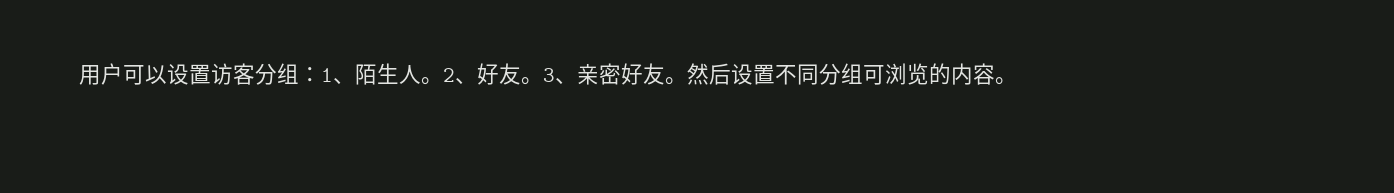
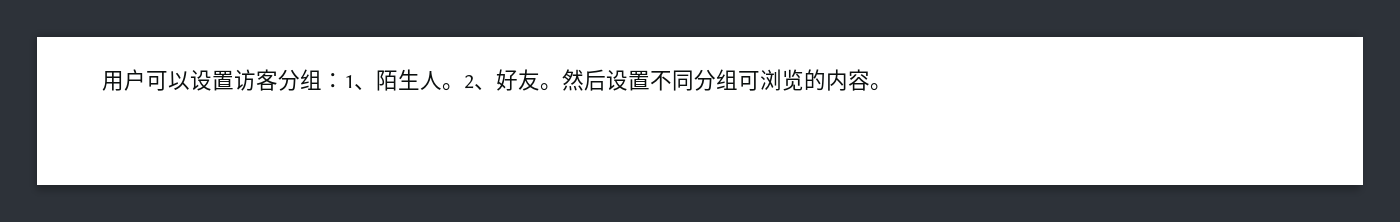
- 3、亲密好友。

